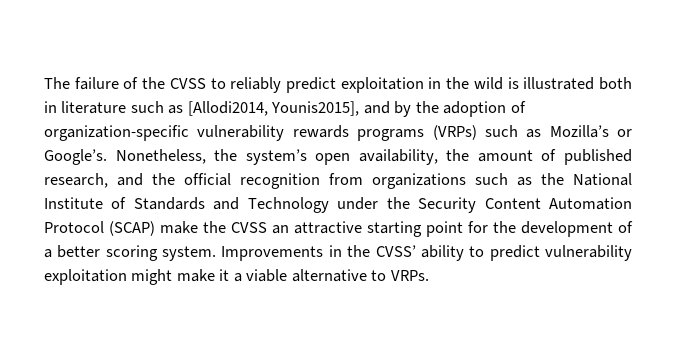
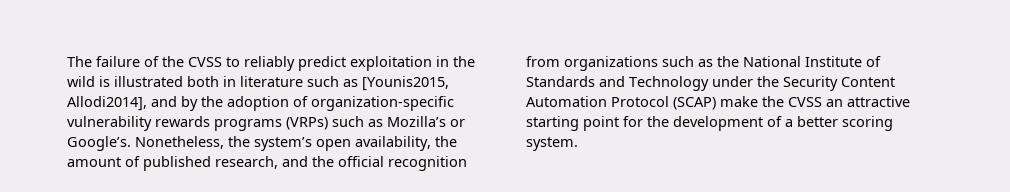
- The failure of the CVSS to reliably predict exploitation in the wild is illustrated both in literature such as [Allodi2014, Younis2015], and by the adoption of organization-specific vulnerability rewards programs (VRPs) such as Mozilla’s or Google’s.
+ The failure of the CVSS to reliably predict exploitation in the wild is illustrated both in literature such as [Younis2015, Allodi2014], and by the adoption of organization-specific vulnerability rewards programs (VRPs) such as Mozilla’s or Google’s.
- Improvements in the CVSS’ ability to predict vulnerability exploitation might make it a viable alternative to VRPs.

